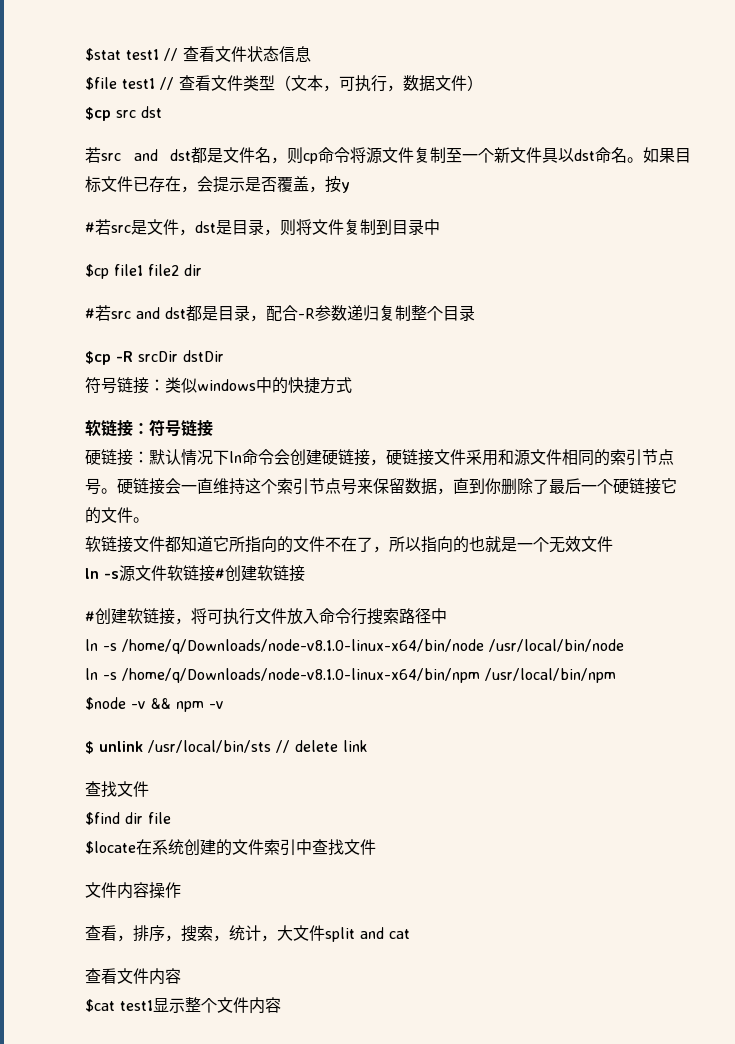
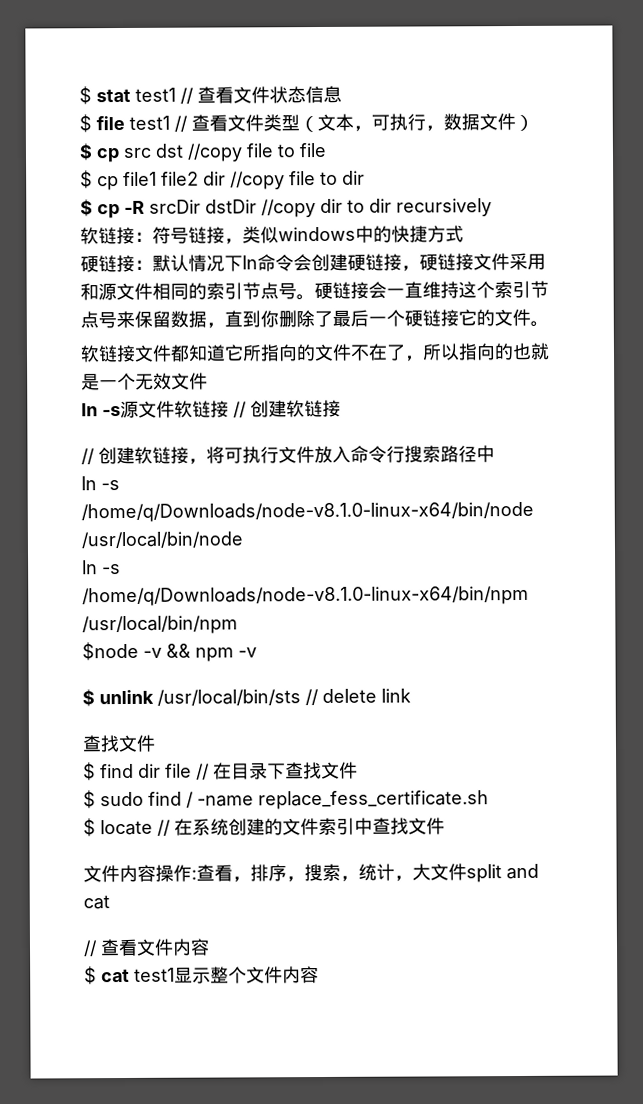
- $stat test1 // 查看文件状态信息
+ $ stat test1 // 查看文件状态信息
- $file test1 // 查看文件类型（文本，可执行，数据文件）
+ $ file test1 // 查看文件类型（文本，可执行，数据文件）
- $cp src dst
- 若src and dst都是文件名，则cp命令将源文件复制至一个新文件具以dst命名。如果目标文件已存在，会提示是否覆盖，按y
- #若src是文件，dst是目录，则将文件复制到目录中
- $cp file1 file2 dir
- #若src and dst都是目录，配合-R参数递归复制整个目录
- $cp -R srcDir dstDir
- 符号链接：类似windows中的快捷方式
+ $ cp src dst //copy file to file
+ $ cp file1 file2 dir //copy file to dir
+ $ cp -R srcDir dstDir //copy dir to dir recursively
+ 软链接：符号链接，类似windows中的快捷方式
- 软链接：符号链接
- ln -s源文件软链接#创建软链接
+ ln -s源文件软链接 // 创建软链接
- #创建软链接，将可执行文件放入命令行搜索路径中
+ // 创建软链接，将可执行文件放入命令行搜索路径中
- $find dir file
- $locate在系统创建的文件索引中查找文件
+ $ find dir file // 在目录下查找文件
+ $ sudo find / -name replace_fess_certificate.sh
+ $ locate // 在系统创建的文件索引中查找文件
- 文件内容操作
- 查看，排序，搜索，统计，大文件split and cat
+ 文件内容操作:查看，排序，搜索，统计，大文件split and cat
- 查看文件内容
+ // 查看文件内容
- $cat test1显示整个文件内容
+ $ cat test1显示整个文件内容

